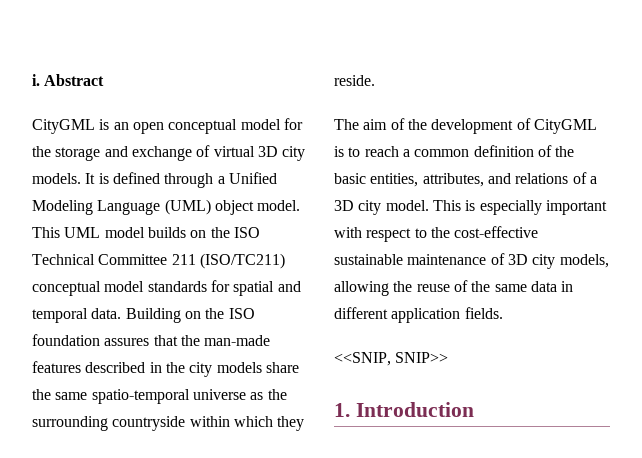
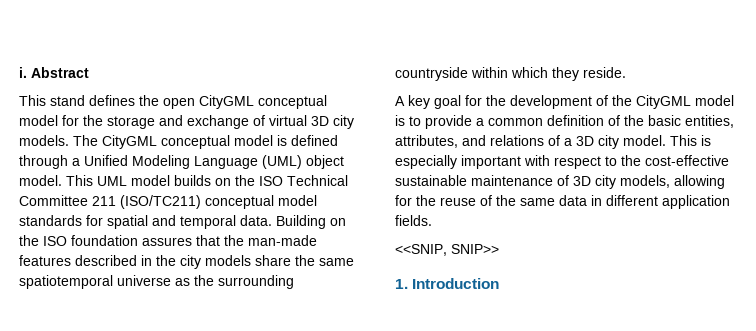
- CityGML is an open conceptual model for the storage and exchange of virtual 3D city models.
+ This stand defines the open CityGML conceptual model for the storage and exchange of virtual 3D city models.
- It is defined through a Unified Modeling Language (UML) object model.
+ The CityGML conceptual model is defined through a Unified Modeling Language (UML) object model.
- Building on the ISO foundation assures that the man-made features described in the city models share the same spatio-temporal universe as the surrounding countryside within which they reside.
+ Building on the ISO foundation assures that the man-made features described in the city models share the same spatiotemporal universe as the surrounding countryside within which they reside.
- The aim of the development of CityGML is to reach a common definition of the basic entities, attributes, and relations of a 3D city model.
+ A key goal for the development of the CityGML model is to provide a common definition of the basic entities, attributes, and relations of a 3D city model.
- This is especially important with respect to the cost-effective sustainable maintenance of 3D city models, allowing the reuse of the same data in different application fields.
+ This is especially important with respect to the cost-effective sustainable maintenance of 3D city models, allowing for the reuse of the same data in different application fields.

